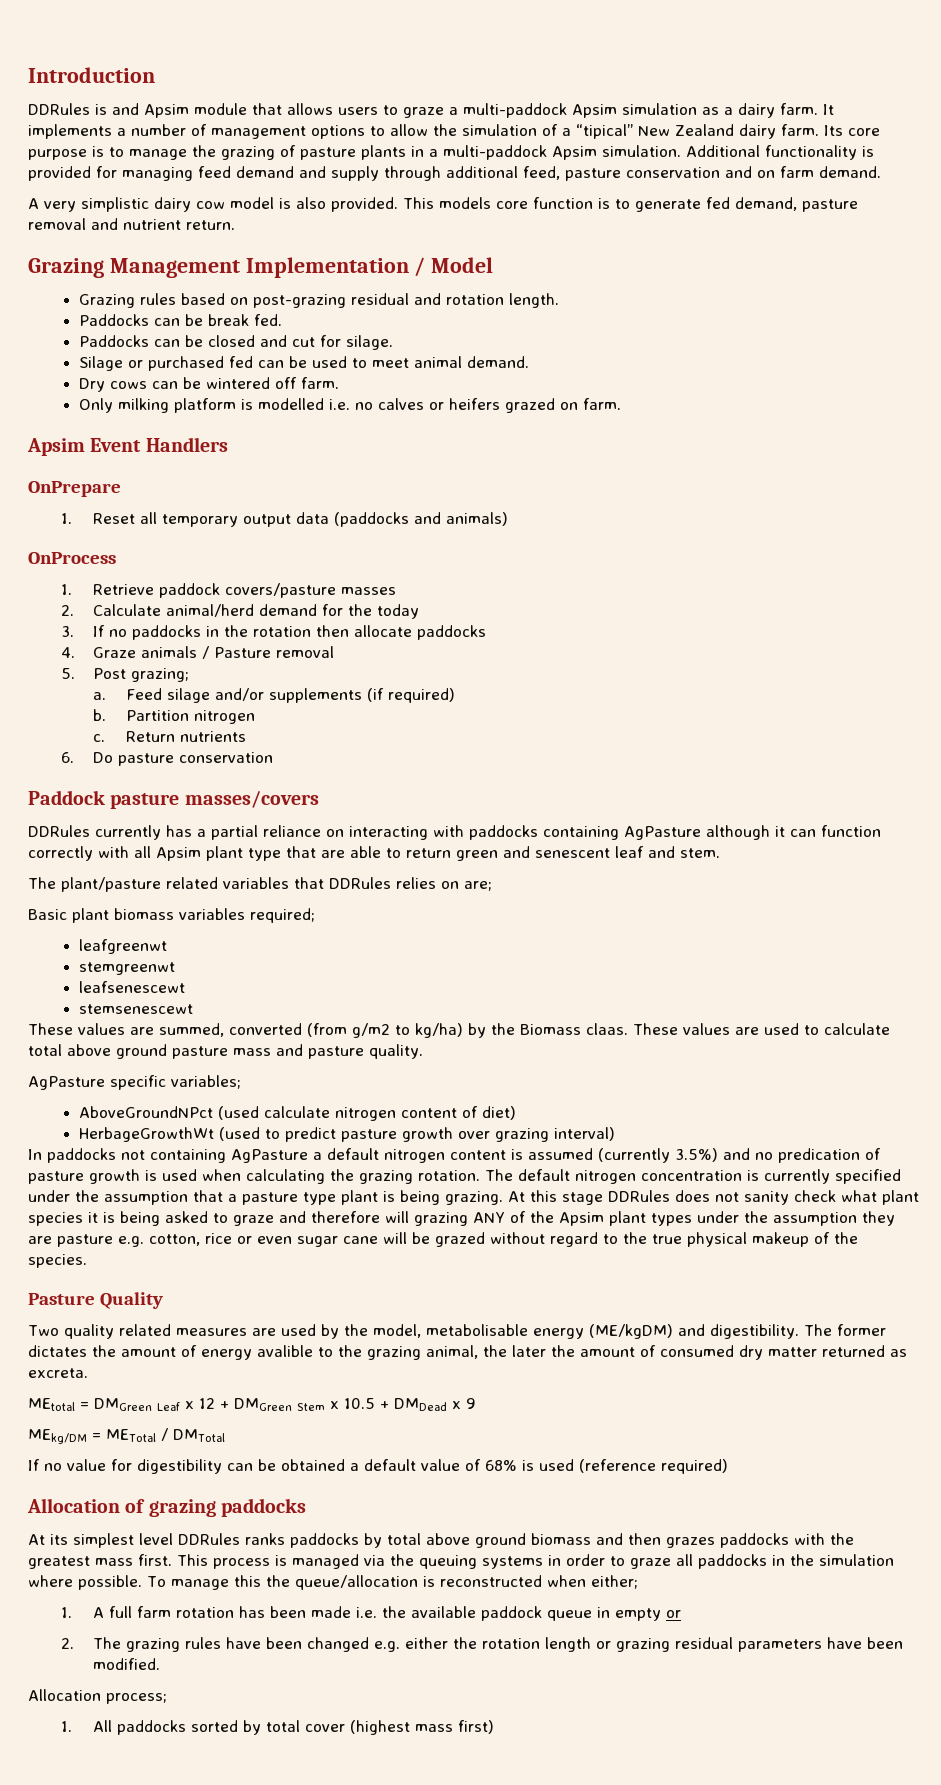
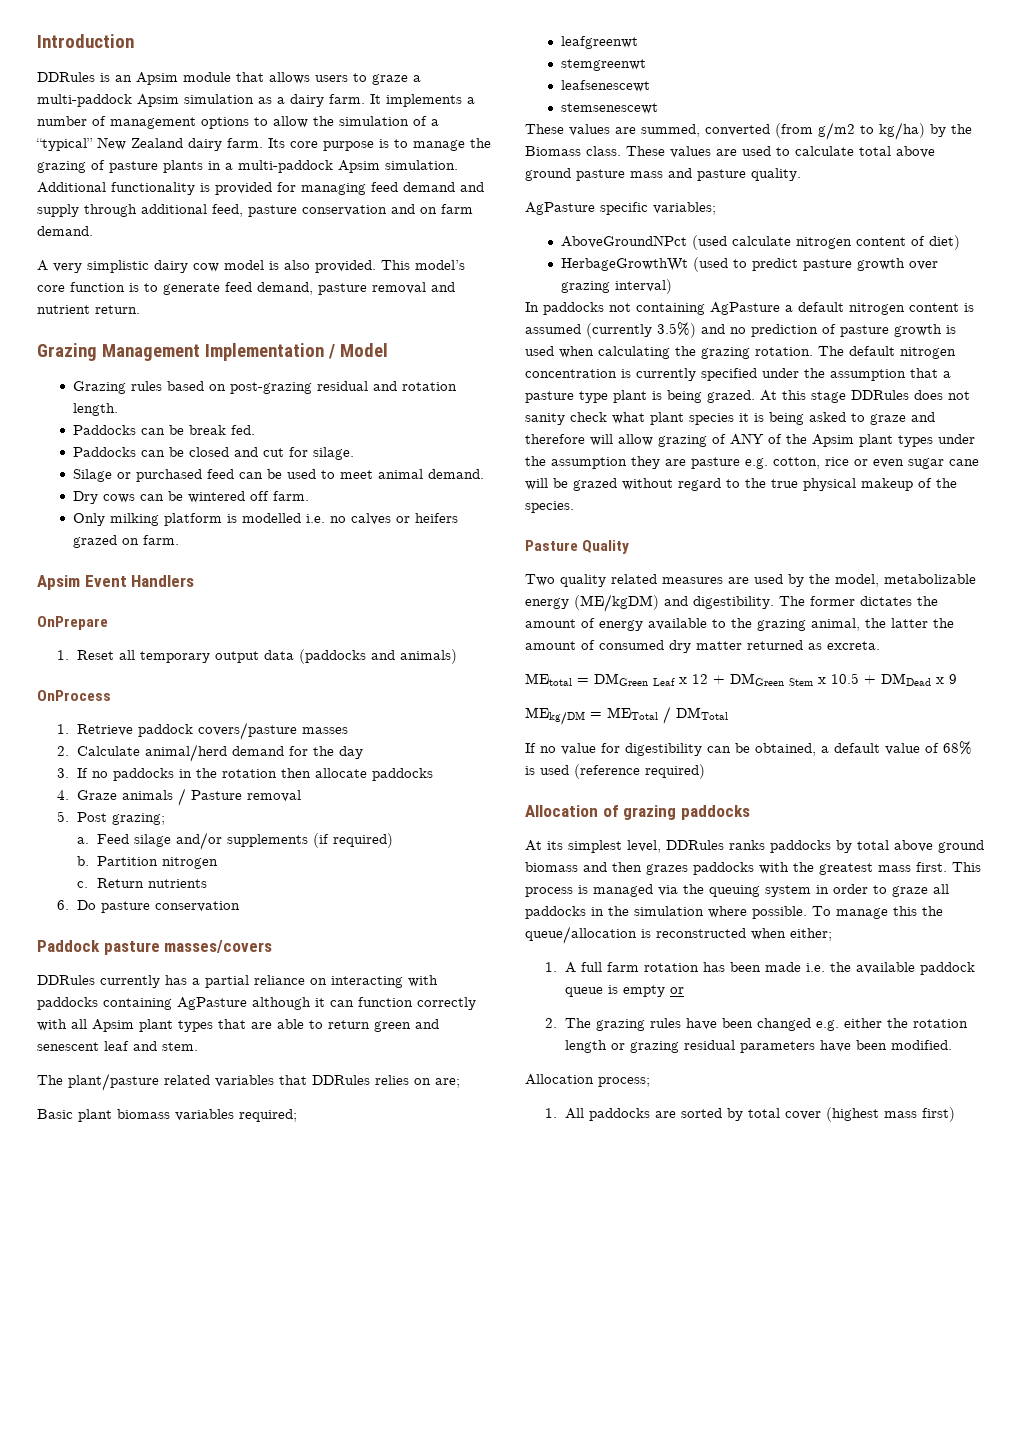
- DDRules is and Apsim module that allows users to graze a multi-paddock Apsim simulation as a dairy farm.
+ DDRules is an Apsim module that allows users to graze a multi-paddock Apsim simulation as a dairy farm.
- It implements a number of management options to allow the simulation of a “tipical” New Zealand dairy farm.
+ It implements a number of management options to allow the simulation of a “typical” New Zealand dairy farm.
- This models core function is to generate fed demand, pasture removal and nutrient return.
+ This model’s core function is to generate feed demand, pasture removal and nutrient return.
- Silage or purchased fed can be used to meet animal demand.
+ Silage or purchased feed can be used to meet animal demand.
- 2. Calculate animal/herd demand for the today
+ 2. Calculate animal/herd demand for the day
- DDRules currently has a partial reliance on interacting with paddocks containing AgPasture although it can function correctly with all Apsim plant type that are able to return green and senescent leaf and stem.
+ DDRules currently has a partial reliance on interacting with paddocks containing AgPasture although it can function correctly with all Apsim plant types that are able to return green and senescent leaf and stem.
- These values are summed, converted (from g/m2 to kg/ha) by the Biomass claas.
+ These values are summed, converted (from g/m2 to kg/ha) by the Biomass class.
- In paddocks not containing AgPasture a default nitrogen content is assumed (currently 3.5%) and no predication of pasture growth is used when calculating the grazing rotation.
+ In paddocks not containing AgPasture a default nitrogen content is assumed (currently 3.5%) and no prediction of pasture growth is used when calculating the grazing rotation.
- The default nitrogen concentration is currently specified under the assumption that a pasture type plant is being grazing.
+ The default nitrogen concentration is currently specified under the assumption that a pasture type plant is being grazed.
- At this stage DDRules does not sanity check what plant species it is being asked to graze and therefore will grazing ANY of the Apsim plant types under the assumption they are pasture e.g. cotton, rice or even sugar cane will be grazed without regard to the true physical makeup of the species.
+ At this stage DDRules does not sanity check what plant species it is being asked to graze and therefore will allow grazing of ANY of the Apsim plant types under the assumption they are pasture e.g. cotton, rice or even sugar cane will be grazed without regard to the true physical makeup of the species.
- Two quality related measures are used by the model, metabolisable energy (ME/kgDM) and digestibility.
+ Two quality related measures are used by the model, metabolizable energy (ME/kgDM) and digestibility.
- The former dictates the amount of energy avalible to the grazing animal, the later the amount of consumed dry matter returned as excreta.
+ The former dictates the amount of energy available to the grazing animal, the latter the amount of consumed dry matter returned as excreta.
- If no value for digestibility can be obtained a default value of 68% is used (reference required)
+ If no value for digestibility can be obtained, a default value of 68% is used (reference required)
- At its simplest level DDRules ranks paddocks by total above ground biomass and then grazes paddocks with the greatest mass first.
+ At its simplest level, DDRules ranks paddocks by total above ground biomass and then grazes paddocks with the greatest mass first.
- This process is managed via the queuing systems in order to graze all paddocks in the simulation where possible.
+ This process is managed via the queuing system in order to graze all paddocks in the simulation where possible.
- 1. A full farm rotation has been made i.e. the available paddock queue in empty or
+ 1. A full farm rotation has been made i.e. the available paddock queue is empty or
- 1. All paddocks sorted by total cover (highest mass first)
+ 1. All paddocks are sorted by total cover (highest mass first)

